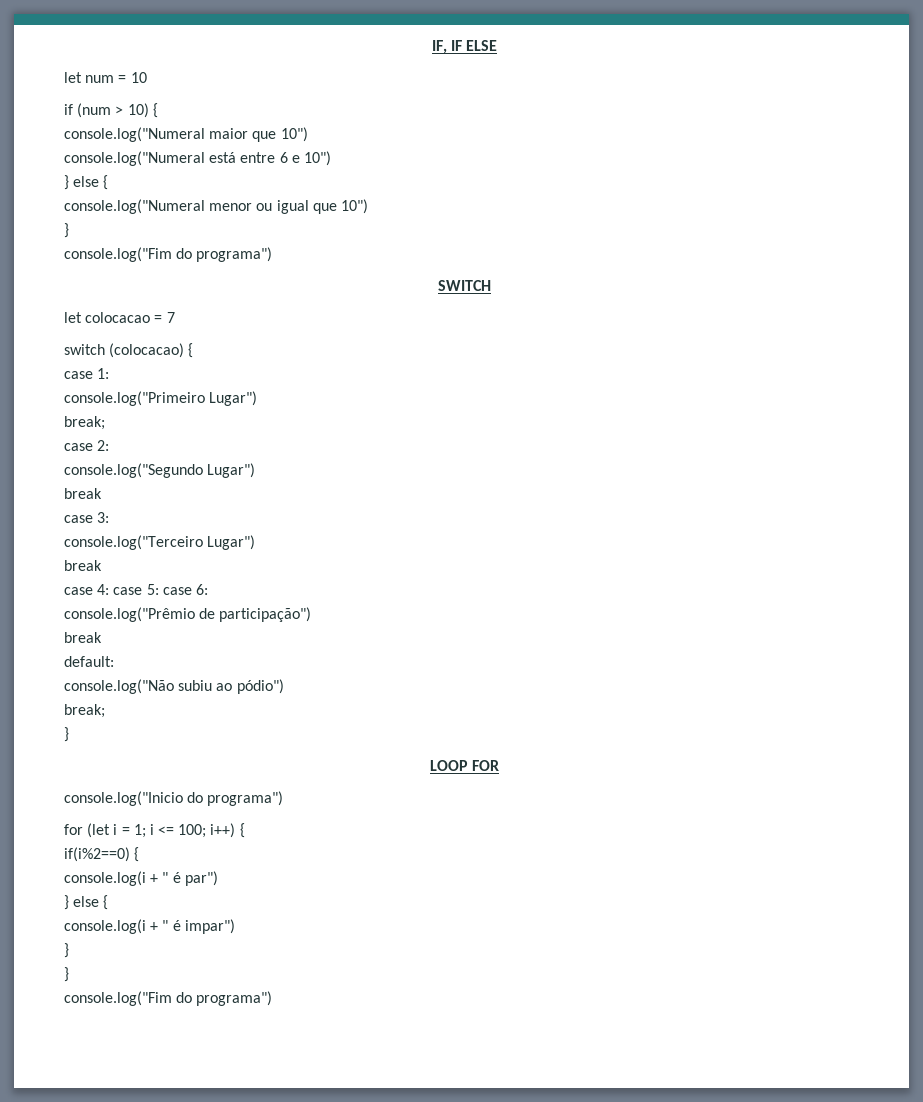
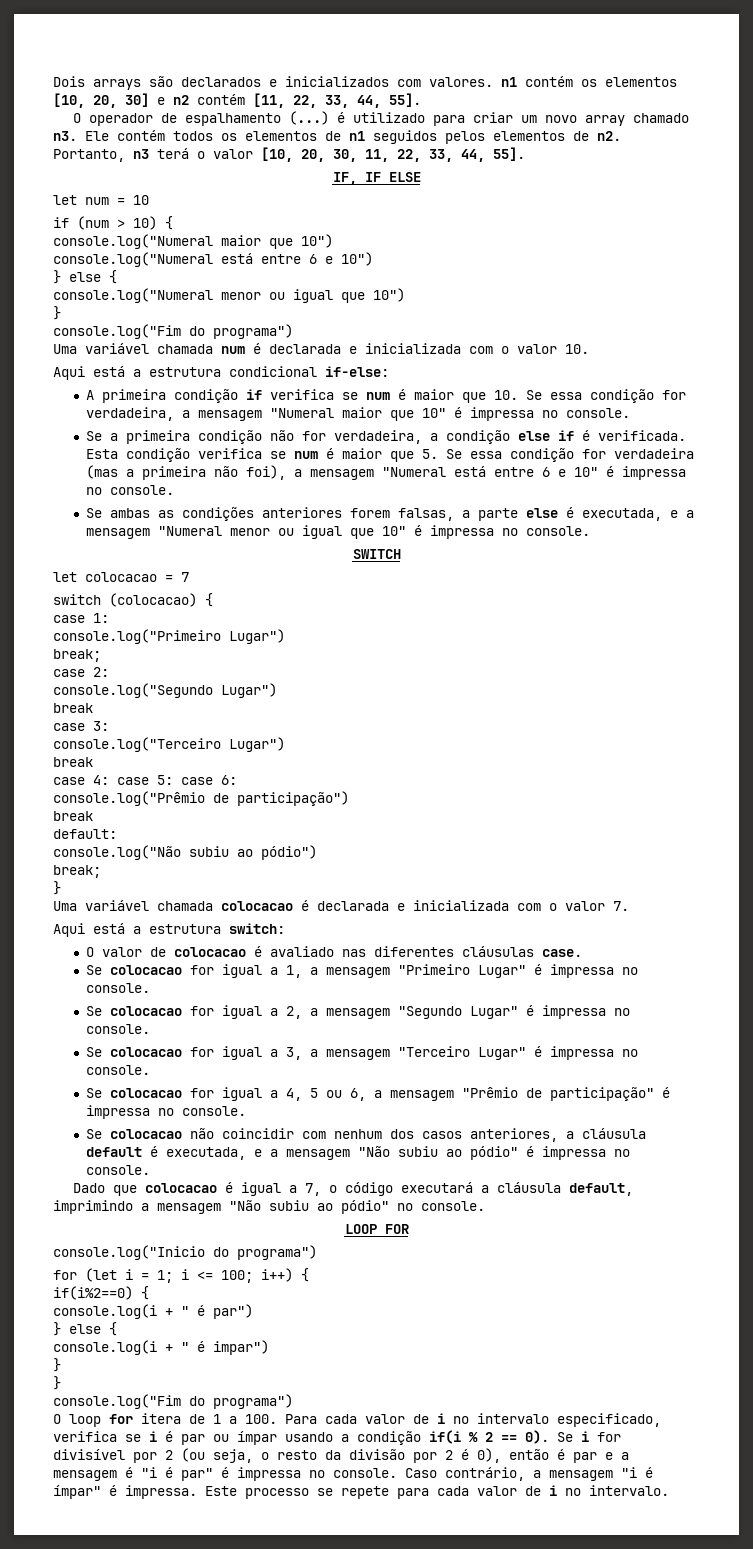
+ Dois arrays são declarados e inicializados com valores. n1 contém os elementos [10, 20, 30] e n2 contém [11, 22, 33, 44, 55].
+ O operador de espalhamento (...) é utilizado para criar um novo array chamado n3. Ele contém todos os elementos de n1 seguidos pelos elementos de n2. Portanto, n3 terá o valor [10, 20, 30, 11, 22, 33, 44, 55].
+ Uma variável chamada num é declarada e inicializada com o valor 10.
+ Aqui está a estrutura condicional if-else:
+ A primeira condição if verifica se num é maior que 10. Se essa condição for verdadeira, a mensagem "Numeral maior que 10" é impressa no console.
+ Se a primeira condição não for verdadeira, a condição else if é verificada. Esta condição verifica se num é maior que 5. Se essa condição for verdadeira (mas a primeira não foi), a mensagem "Numeral está entre 6 e 10" é impressa no console.
+ Se ambas as condições anteriores forem falsas, a parte else é executada, e a mensagem "Numeral menor ou igual que 10" é impressa no console.
+ Uma variável chamada colocacao é declarada e inicializada com o valor 7.
+ Aqui está a estrutura switch:
+ O valor de colocacao é avaliado nas diferentes cláusulas case.
+ Se colocacao for igual a 1, a mensagem "Primeiro Lugar" é impressa no console.
+ Se colocacao for igual a 2, a mensagem "Segundo Lugar" é impressa no console.
+ Se colocacao for igual a 3, a mensagem "Terceiro Lugar" é impressa no console.
+ Se colocacao for igual a 4, 5 ou 6, a mensagem "Prêmio de participação" é impressa no console.
+ Se colocacao não coincidir com nenhum dos casos anteriores, a cláusula default é executada, e a mensagem "Não subiu ao pódio" é impressa no console.
+ Dado que colocacao é igual a 7, o código executará a cláusula default, imprimindo a mensagem "Não subiu ao pódio" no console.
+ O loop for itera de 1 a 100. Para cada valor de i no intervalo especificado, verifica se i é par ou ímpar usando a condição if(i % 2 == 0). Se i for divisível por 2 (ou seja, o resto da divisão por 2 é 0), então é par e a mensagem é "i é par" é impressa no console. Caso contrário, a mensagem "i é ímpar" é impressa. Este processo se repete para cada valor de i no intervalo.

